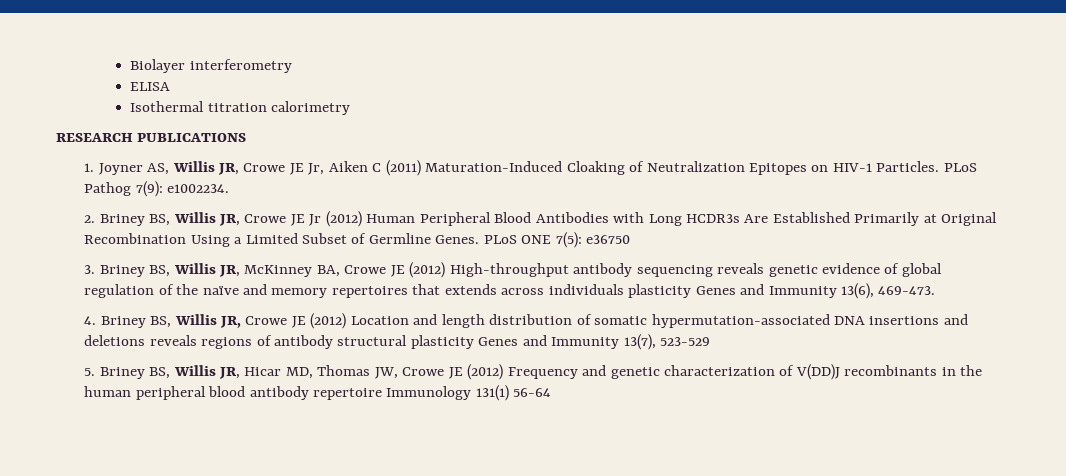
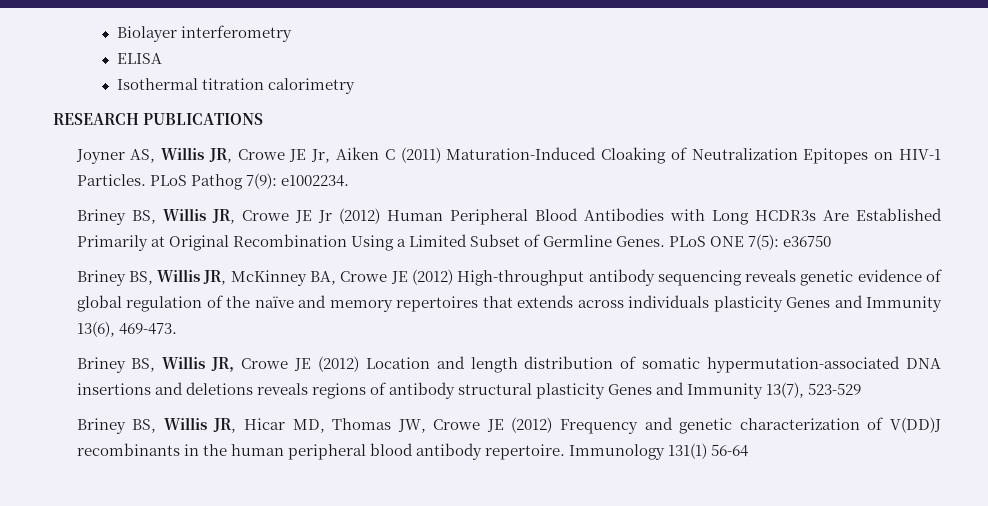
- 1. Joyner AS, Willis JR, Crowe JE Jr, Aiken C (2011) Maturation-Induced Cloaking of Neutralization Epitopes on HIV-1 Particles.
+ Joyner AS, Willis JR, Crowe JE Jr, Aiken C (2011) Maturation-Induced Cloaking of Neutralization Epitopes on HIV-1 Particles.
- 2. Briney BS, Willis JR, Crowe JE Jr (2012) Human Peripheral Blood Antibodies with Long HCDR3s Are Established Primarily at Original Recombination Using a Limited Subset of Germline Genes.
+ Briney BS, Willis JR, Crowe JE Jr (2012) Human Peripheral Blood Antibodies with Long HCDR3s Are Established Primarily at Original Recombination Using a Limited Subset of Germline Genes.
- 3. Briney BS, Willis JR, McKinney BA, Crowe JE (2012) High-throughput antibody sequencing reveals genetic evidence of global regulation of the naïve and memory repertoires that extends across individuals plasticity Genes and Immunity 13(6), 469-473.
+ Briney BS, Willis JR, McKinney BA, Crowe JE (2012) High-throughput antibody sequencing reveals genetic evidence of global regulation of the naïve and memory repertoires that extends across individuals plasticity Genes and Immunity 13(6), 469-473.
- 4. Briney BS, Willis JR, Crowe JE (2012) Location and length distribution of somatic hypermutation-associated DNA insertions and deletions reveals regions of antibody structural plasticity Genes and Immunity 13(7), 523-529
+ Briney BS, Willis JR, Crowe JE (2012) Location and length distribution of somatic hypermutation-associated DNA insertions and deletions reveals regions of antibody structural plasticity Genes and Immunity 13(7), 523-529
- 5. Briney BS, Willis JR, Hicar MD, Thomas JW, Crowe JE (2012) Frequency and genetic characterization of V(DD)J recombinants in the human peripheral blood antibody repertoire Immunology 131(1) 56-64
+ Briney BS, Willis JR, Hicar MD, Thomas JW, Crowe JE (2012) Frequency and genetic characterization of V(DD)J recombinants in the human peripheral blood antibody repertoire. Immunology 131(1) 56-64

